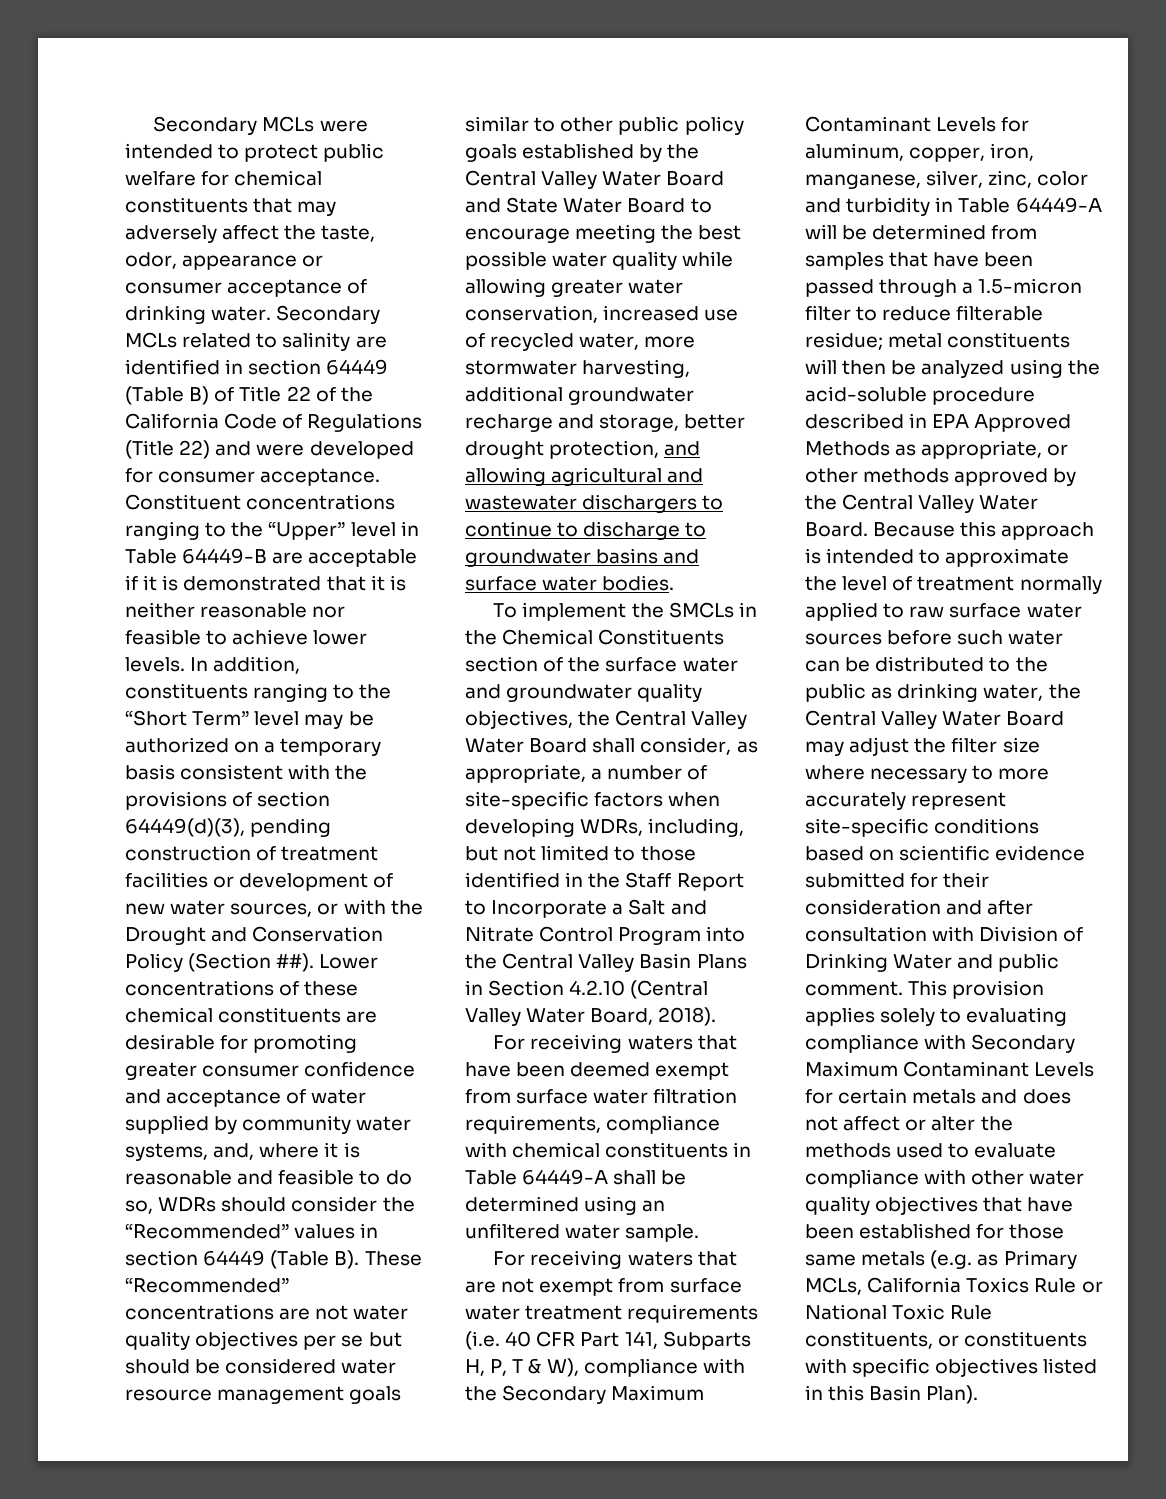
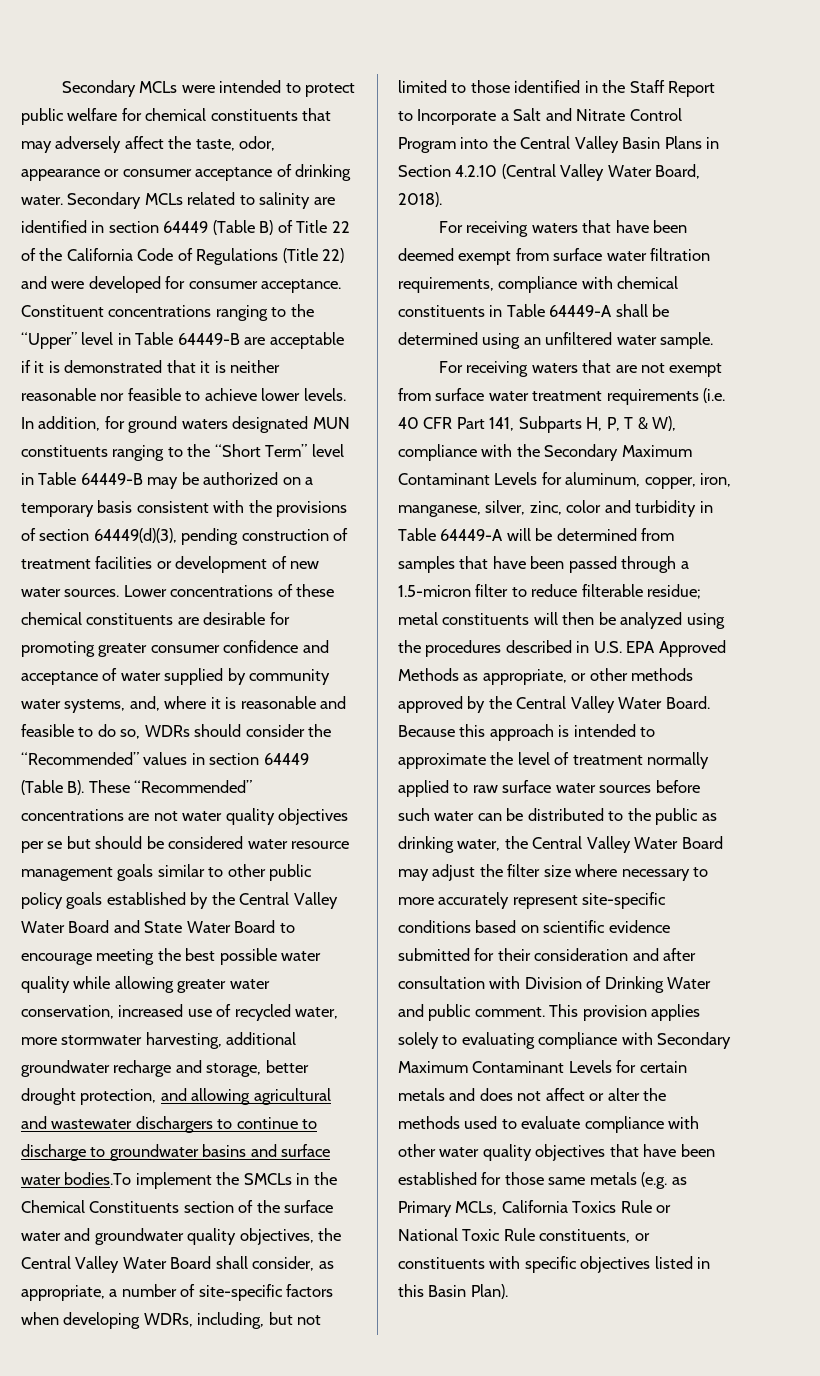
- In addition, constituents ranging to the “Short Term” level may be authorized on a temporary basis consistent with the provisions of section 64449(d)(3), pending construction of treatment facilities or development of new water sources, or with the Drought and Conservation Policy (Section ##).
+ In addition, for ground waters designated MUN constituents ranging to the “Short Term” level in Table 64449-B may be authorized on a temporary basis consistent with the provisions of section 64449(d)(3), pending construction of treatment facilities or development of new water sources.
- Lower concentrations of these chemical constituents are desirable for promoting greater consumer confidence and acceptance of water supplied by community water systems, and, where it is reasonable and feasible to do so, WDRs should consider the “Recommended” values in section 64449 (Table B). These “Recommended” concentrations are not water quality objectives per se but should be considered water resource management goals similar to other public policy goals established by the Central Valley Water Board and State Water Board to encourage meeting the best possible water quality while allowing greater water conservation, increased use of recycled water, more stormwater harvesting, additional groundwater recharge and storage, better drought protection, and allowing agricultural and wastewater dischargers to continue to discharge to groundwater basins and surface water bodies.
- To implement the SMCLs in the Chemical Constituents section of the surface water and groundwater quality objectives, the Central Valley Water Board shall consider, as appropriate, a number of site-specific factors when developing WDRs, including, but not limited to those identified in the Staff Report to Incorporate a Salt and Nitrate Control Program into the Central Valley Basin Plans in Section 4.2.10 (Central Valley Water Board, 2018).
+ Lower concentrations of these chemical constituents are desirable for promoting greater consumer confidence and acceptance of water supplied by community water systems, and, where it is reasonable and feasible to do so, WDRs should consider the “Recommended” values in section 64449 (Table B). These “Recommended” concentrations are not water quality objectives per se but should be considered water resource management goals similar to other public policy goals established by the Central Valley Water Board and State Water Board to encourage meeting the best possible water quality while allowing greater water conservation, increased use of recycled water, more stormwater harvesting, additional groundwater recharge and storage, better drought protection, and allowing agricultural and wastewater dischargers to continue to discharge to groundwater basins and surface water bodies.To implement the SMCLs in the Chemical Constituents section of the surface water and groundwater quality objectives, the Central Valley Water Board shall consider, as appropriate, a number of site-specific factors when developing WDRs, including, but not limited to those identified in the Staff Report to Incorporate a Salt and Nitrate Control Program into the Central Valley Basin Plans in Section 4.2.10 (Central Valley Water Board, 2018).
- metal constituents will then be analyzed using the acid-soluble procedure described in EPA Approved Methods as appropriate, or other methods approved by the Central Valley Water Board.
+ metal constituents will then be analyzed using the procedures described in U.S. EPA Approved Methods as appropriate, or other methods approved by the Central Valley Water Board.

